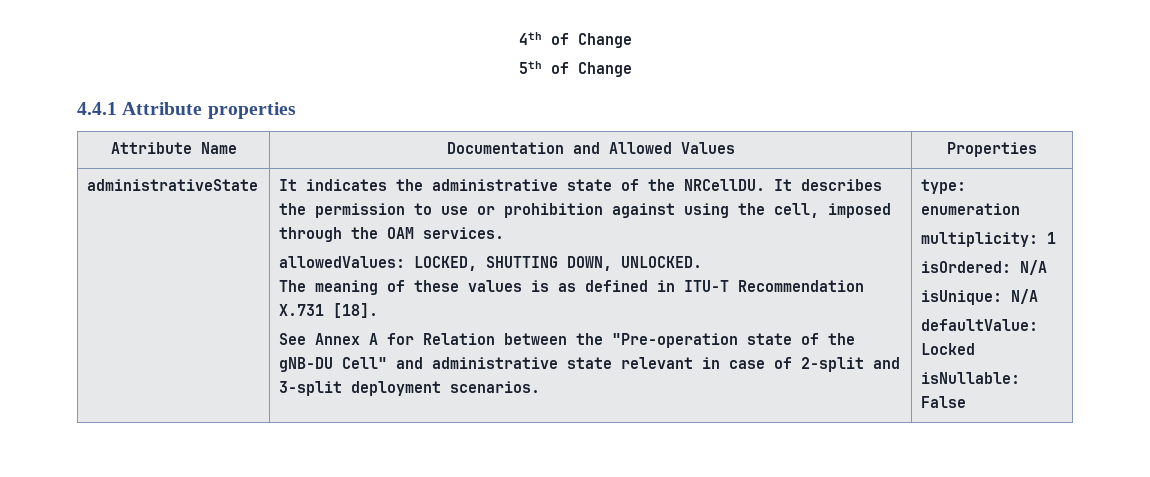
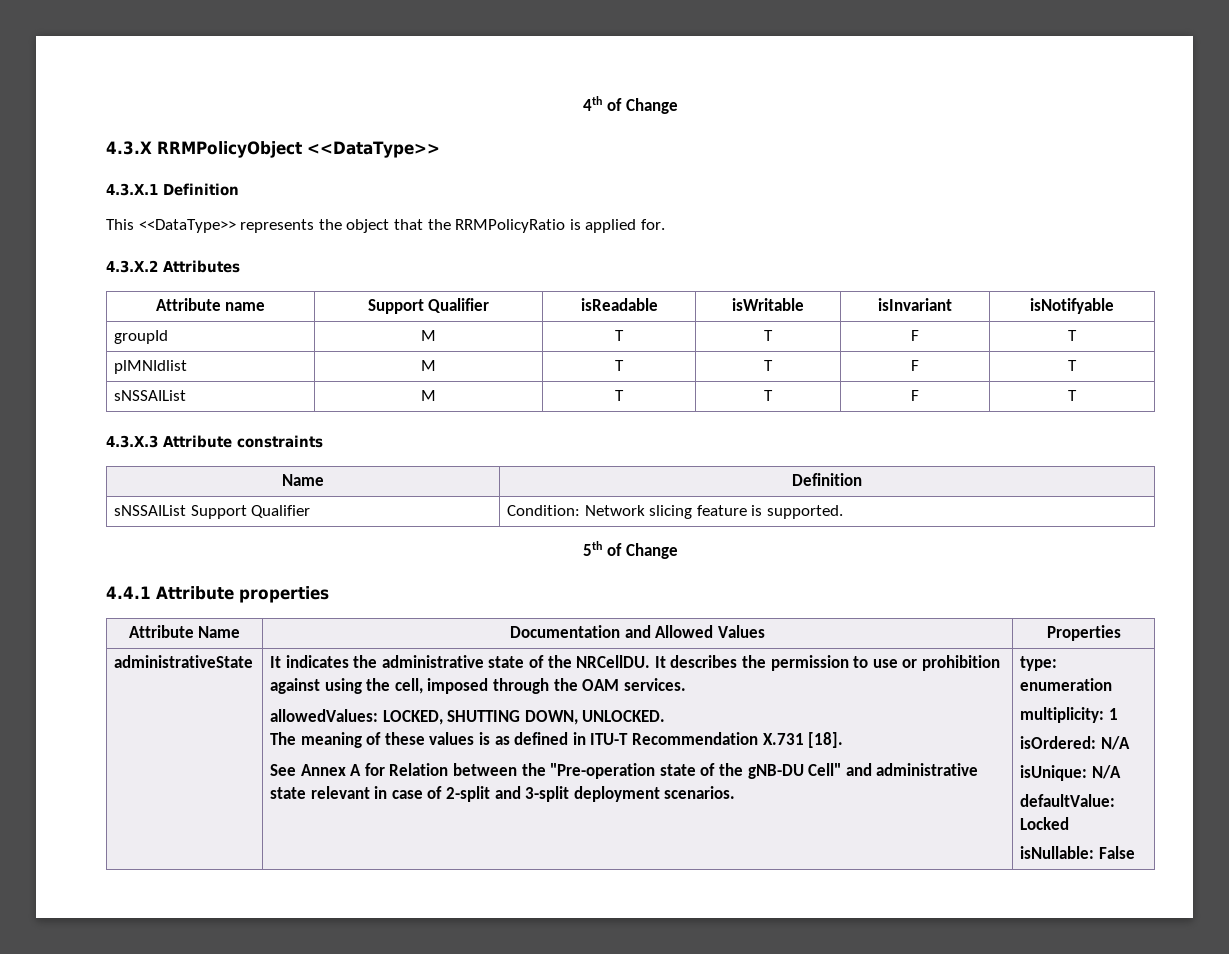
+ 4.3.X RRMPolicyObject <<DataType>>
+ 4.3.X.1 Definition
+ This <<DataType>> represents the object that the RRMPolicyRatio is applied for.
+ 4.3.X.2 Attributes
+ Attribute name | Support Qualifier | isReadable | isWritable | isInvariant | isNotifyable
+ groupId | M | T | T | F | T
+ plMNIdlist | M | T | T | F | T
+ sNSSAIList | M | T | T | F | T
+ 4.3.X.3 Attribute constraints
+ Name | Definition
+ sNSSAIList Support Qualifier | Condition: Network slicing feature is supported.

